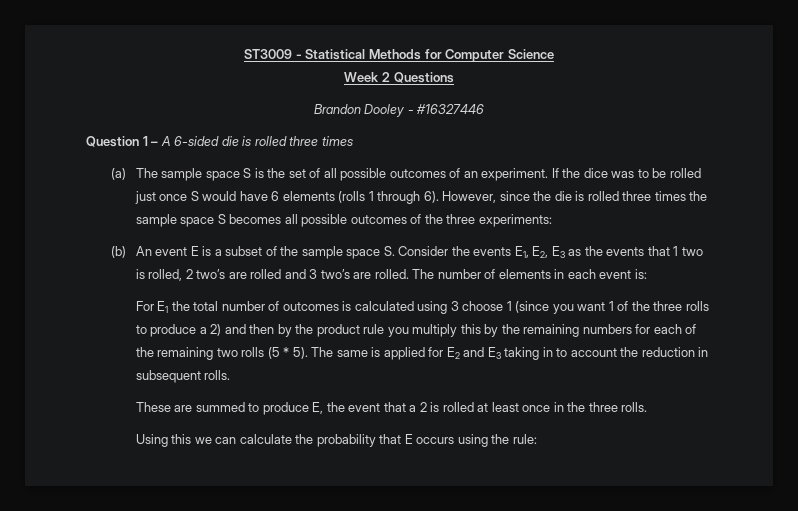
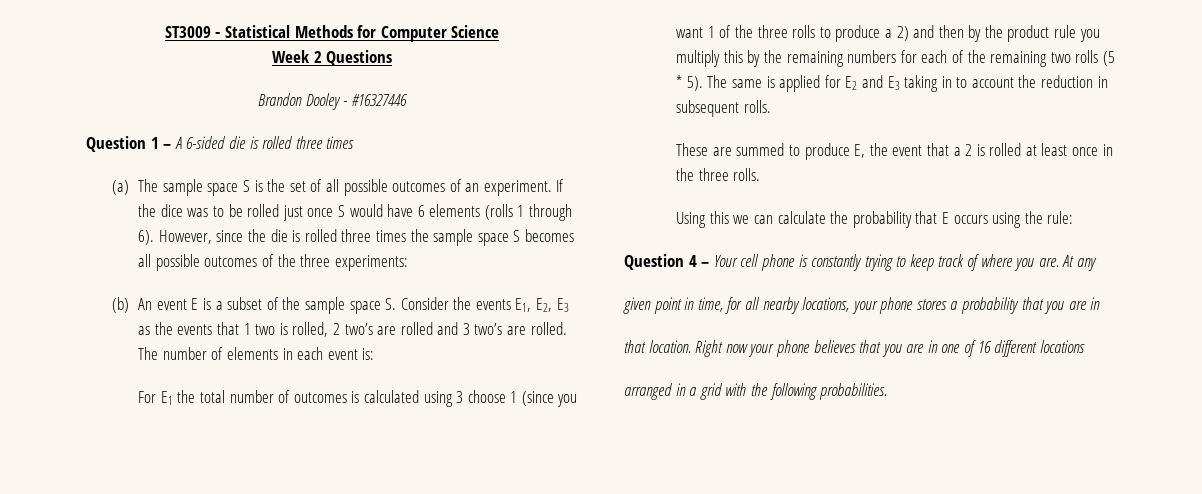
+ Question 4 – Your cell phone is constantly trying to keep track of where you are. At any
+ given point in time, for all nearby locations, your phone stores a probability that you are in
+ that location. Right now your phone believes that you are in one of 16 different locations
+ arranged in a grid with the following probabilities.

